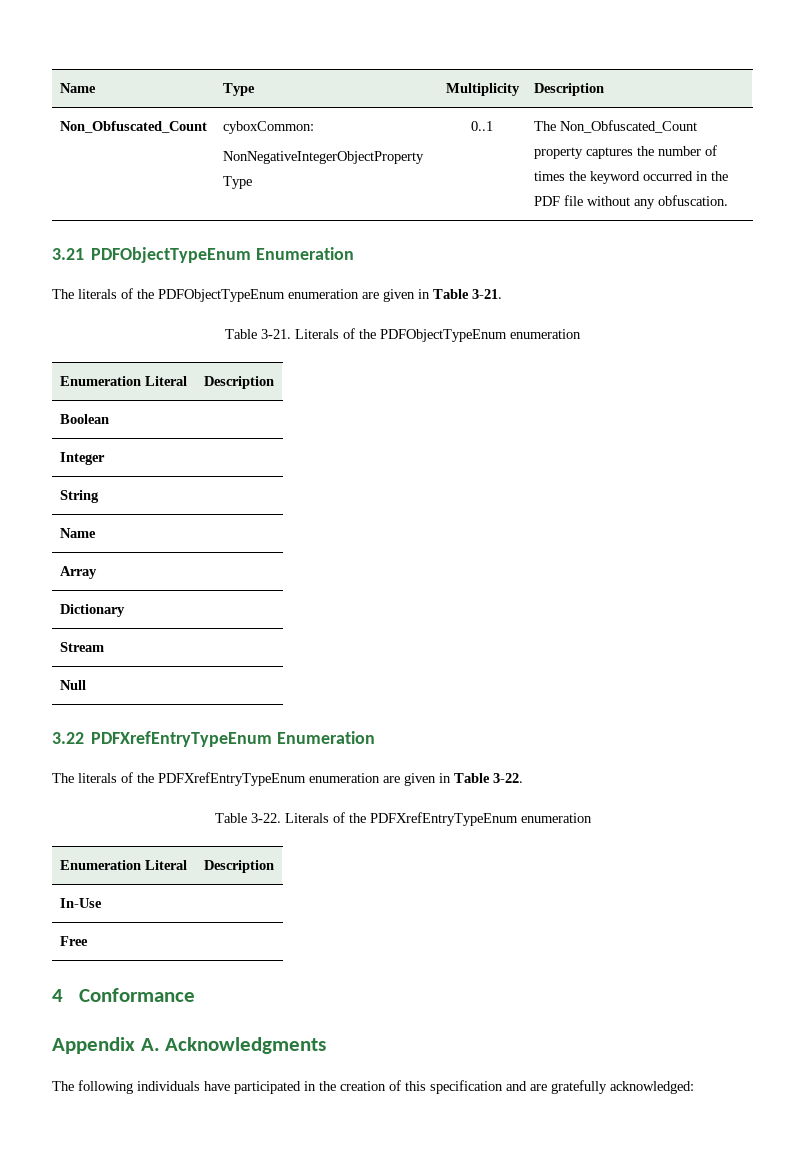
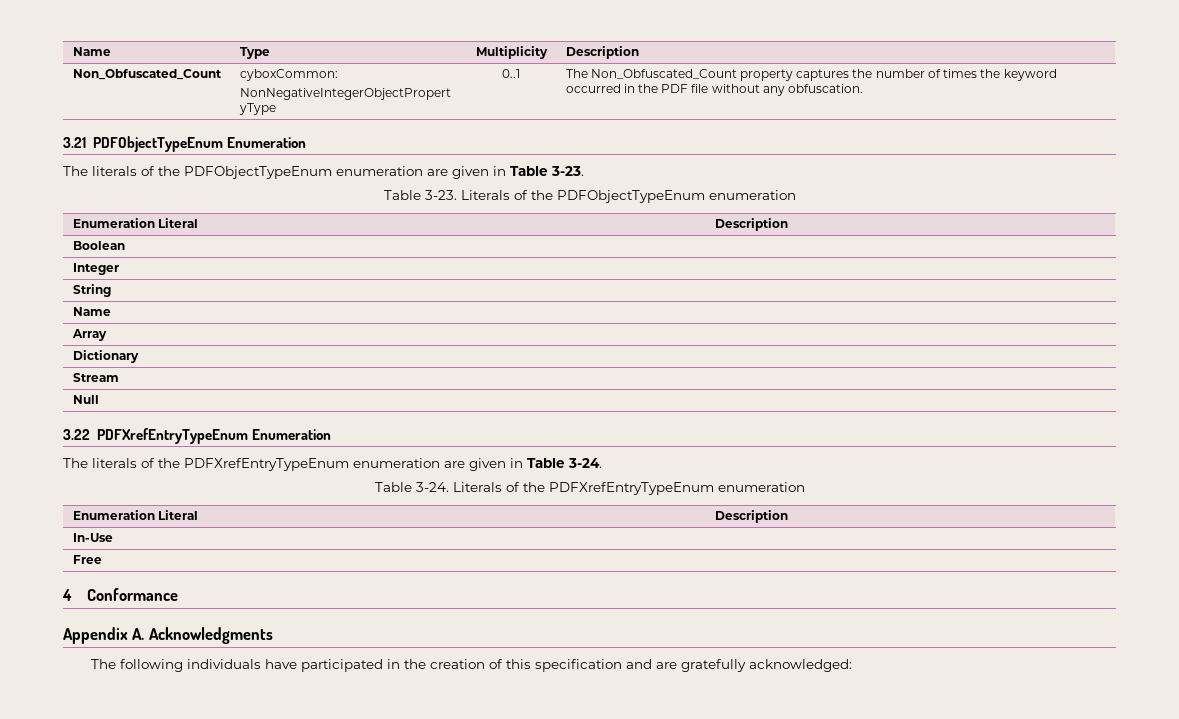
- The literals of the PDFObjectTypeEnum enumeration are given in Table 3-21.
- Table 3-21.
+ The literals of the PDFObjectTypeEnum enumeration are given in Table 3-23.
+ Table 3-23.
- The literals of the PDFXrefEntryTypeEnum enumeration are given in Table 3-22.
- Table 3-22.
+ The literals of the PDFXrefEntryTypeEnum enumeration are given in Table 3-24.
+ Table 3-24.

